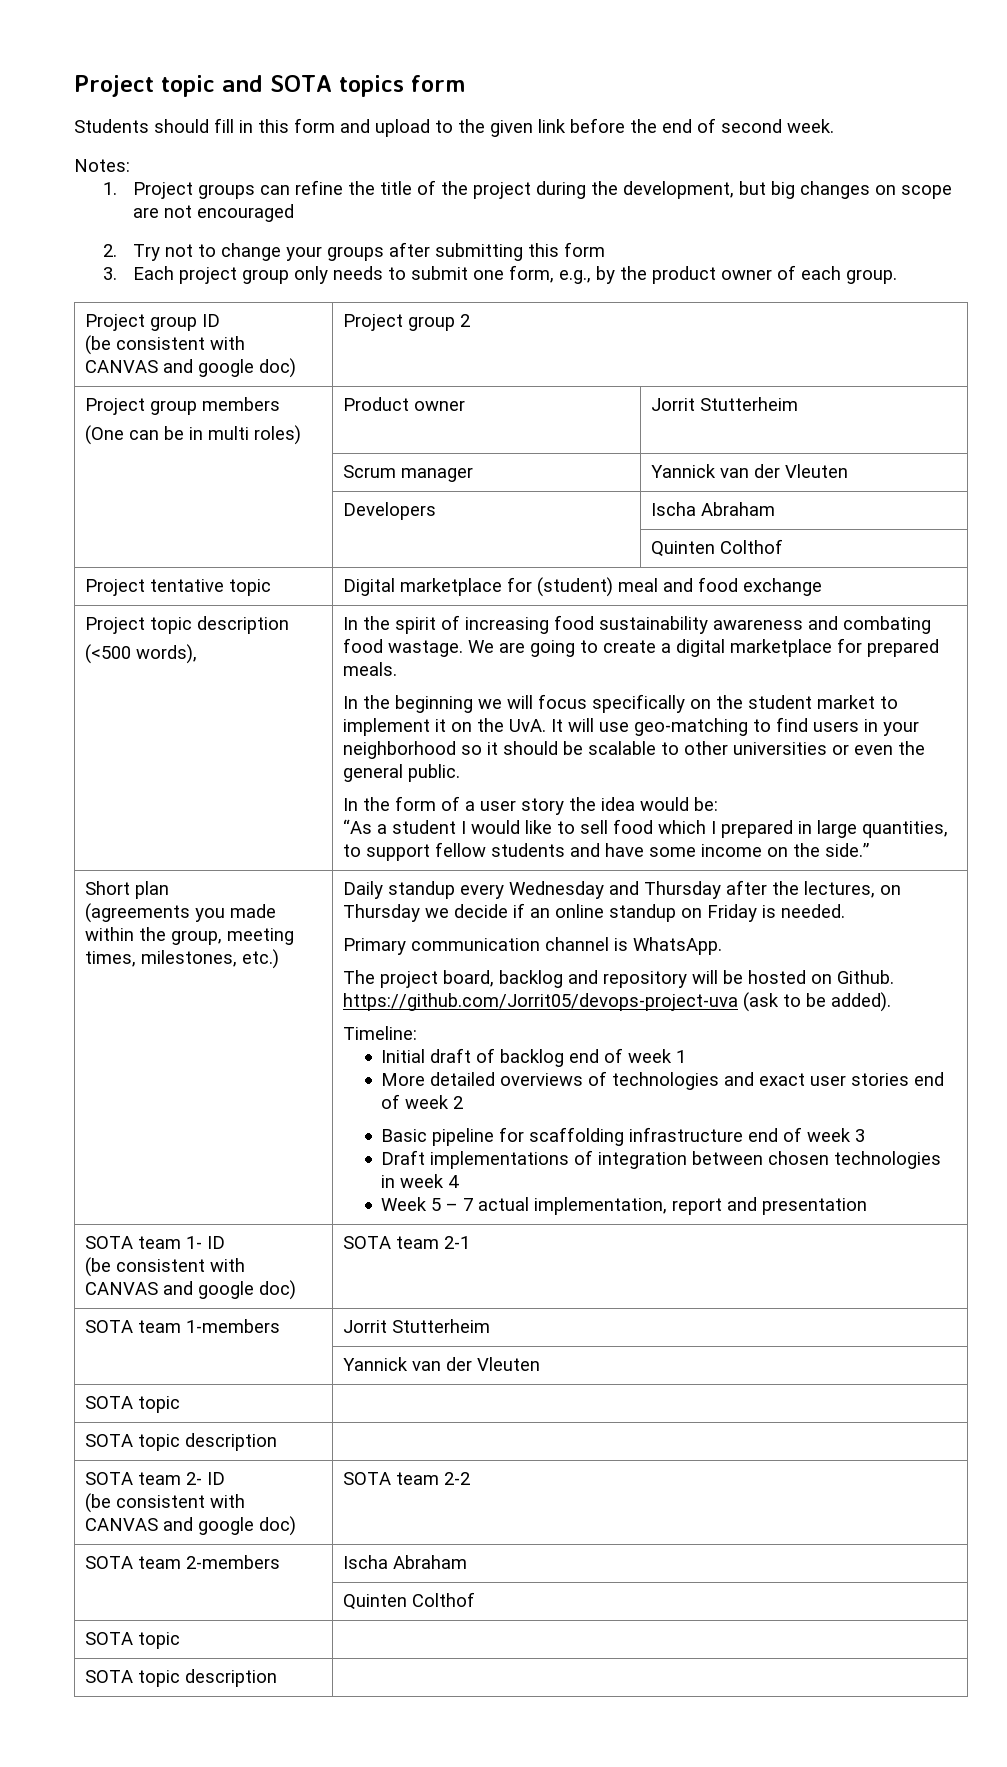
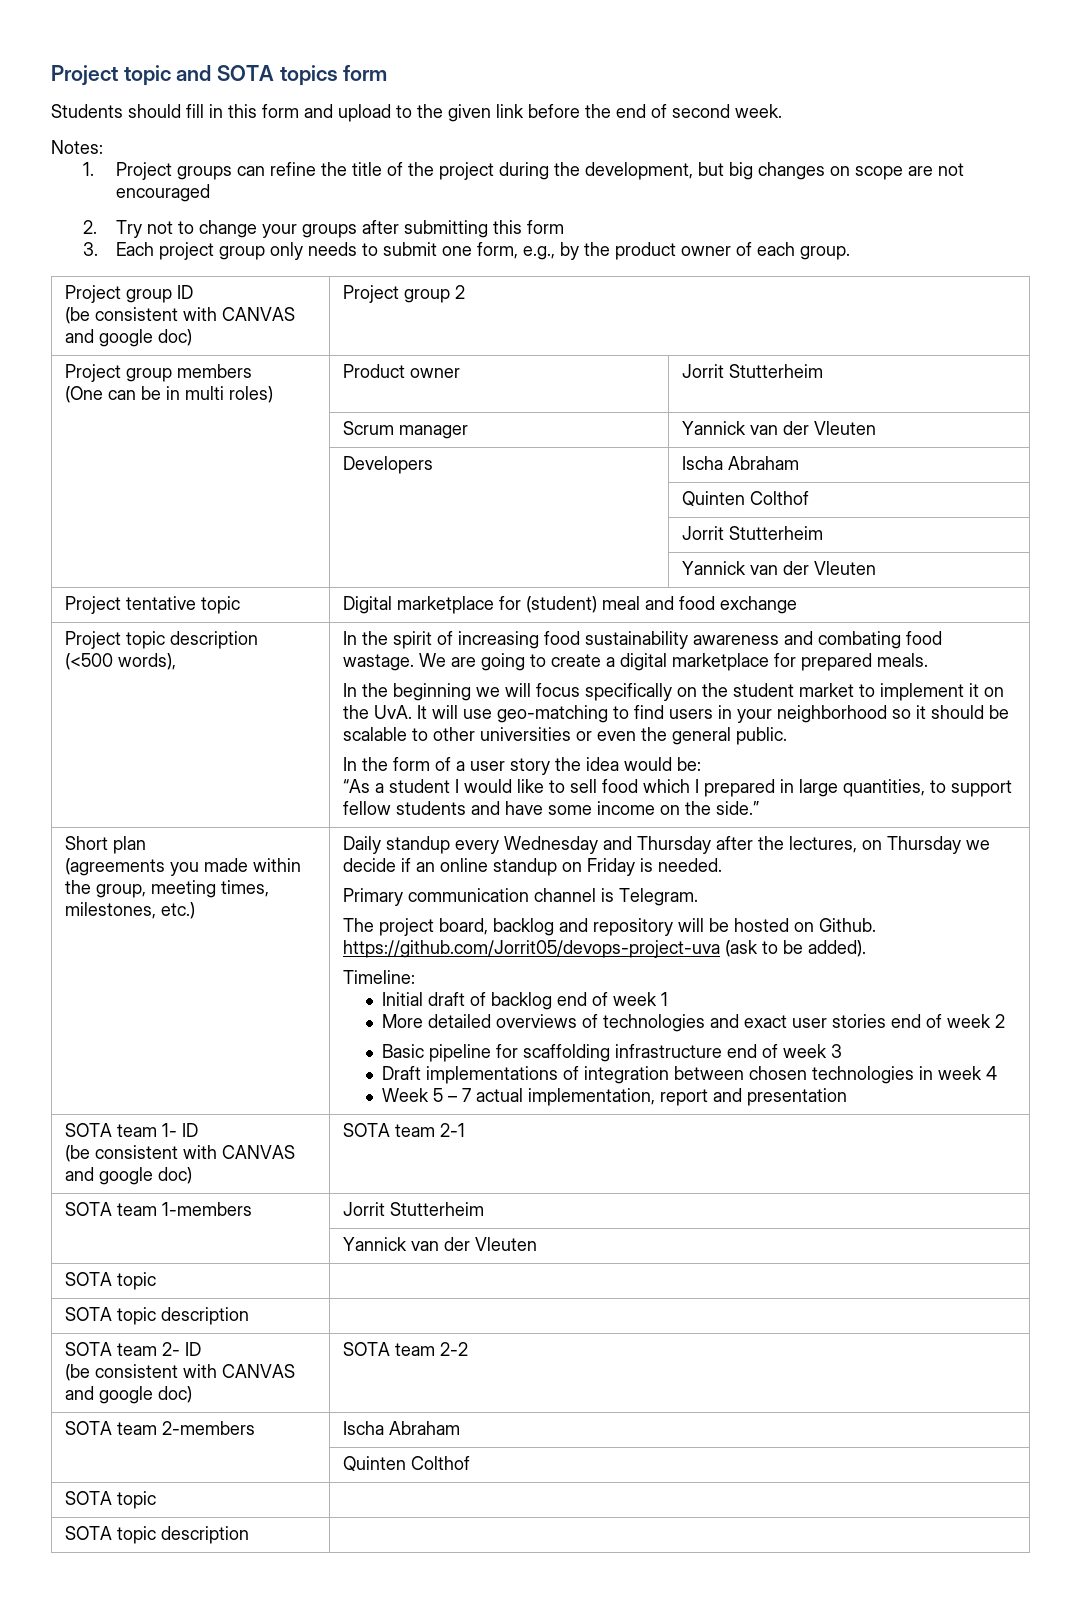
+ | | Jorrit Stutterheim
+ | | Yannick van der Vleuten
- Primary communication channel is WhatsApp.
+ Primary communication channel is Telegram.

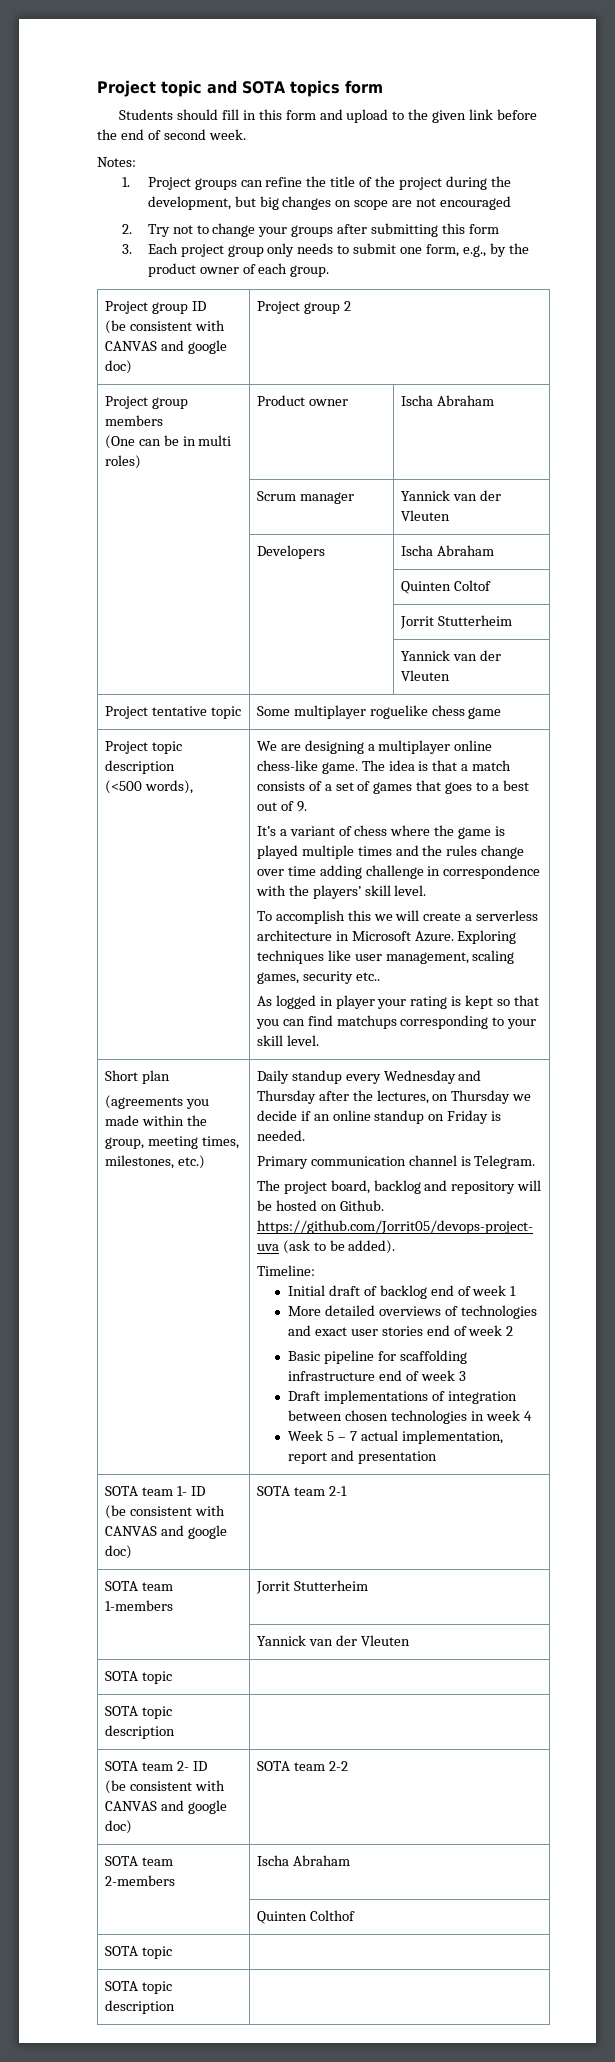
  Project group members
- (One can be in multi roles) | Product owner | Jorrit Stutterheim
+ (One can be in multi roles) | Product owner | Ischa Abraham
- | | Quinten Colthof
+ | | Quinten Coltof
- Project tentative topic | Digital marketplace for (student) meal and food exchange
+ Project tentative topic | Some multiplayer roguelike chess game
- In the spirit of increasing food sustainability awareness and combating food wastage. We are going to create a digital marketplace for prepared meals.
- In the beginning we will focus specifically on the student market to implement it on the UvA. It will use geo-matching to find users in your neighborhood so it should be scalable to other universities or even the general public.
- In the form of a user story the idea would be:
- “As a student I would like to sell food which I prepared in large quantities, to support fellow students and have some income on the side.”
+ We are designing a multiplayer online chess-like game. The idea is that a match consists of a set of games that goes to a best out of 9.
+ It’s a variant of chess where the game is played multiple times and the rules change over time adding challenge in correspondence with the players’ skill level.
+ To accomplish this we will create a serverless architecture in Microsoft Azure. Exploring techniques like user management, scaling games, security etc..
+ As logged in player your rating is kept so that you can find matchups corresponding to your skill level.

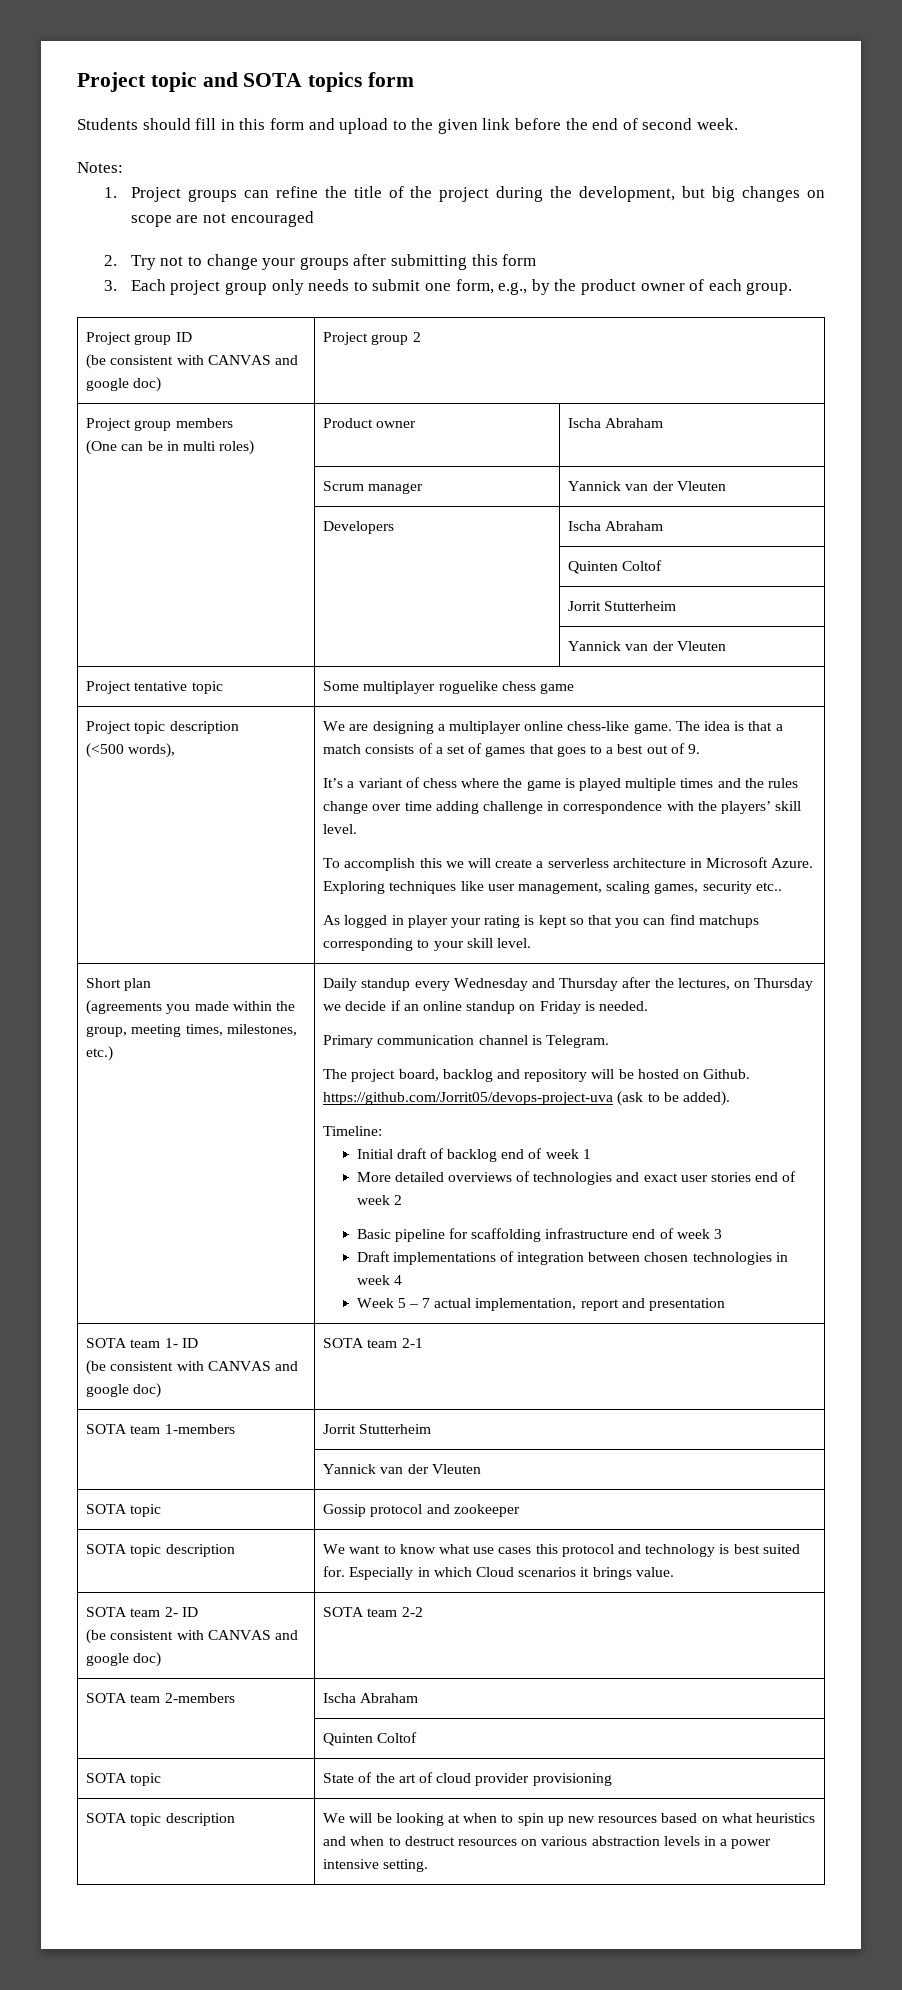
  SOTA team 1-members | Jorrit Stutterheim
  | Yannick van der Vleuten
- SOTA topic |
- SOTA topic description |
+ SOTA topic | Gossip protocol and zookeeper
+ SOTA topic description | We want to know what use cases this protocol and technology is best suited for. Especially in which Cloud scenarios it brings value.
  SOTA team 2-members | Ischa Abraham
- | Quinten Colthof
- SOTA topic |
- SOTA topic description |
+ | Quinten Coltof
+ SOTA topic | State of the art of cloud provider provisioning
+ SOTA topic description | We will be looking at when to spin up new resources based on what heuristics and when to destruct resources on various abstraction levels in a power intensive setting.

